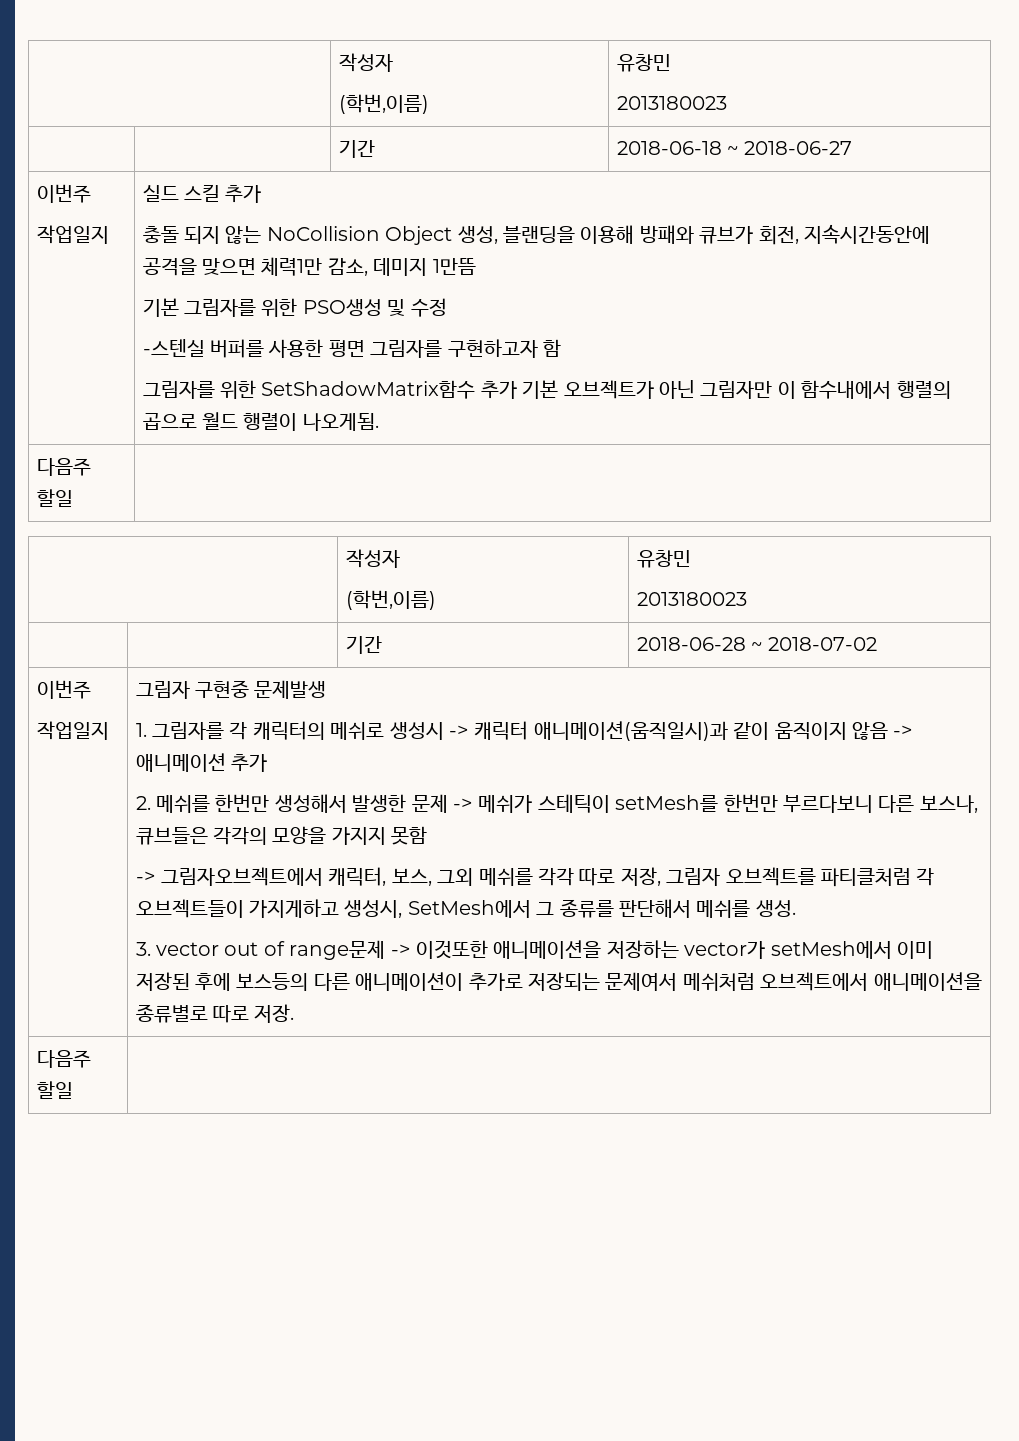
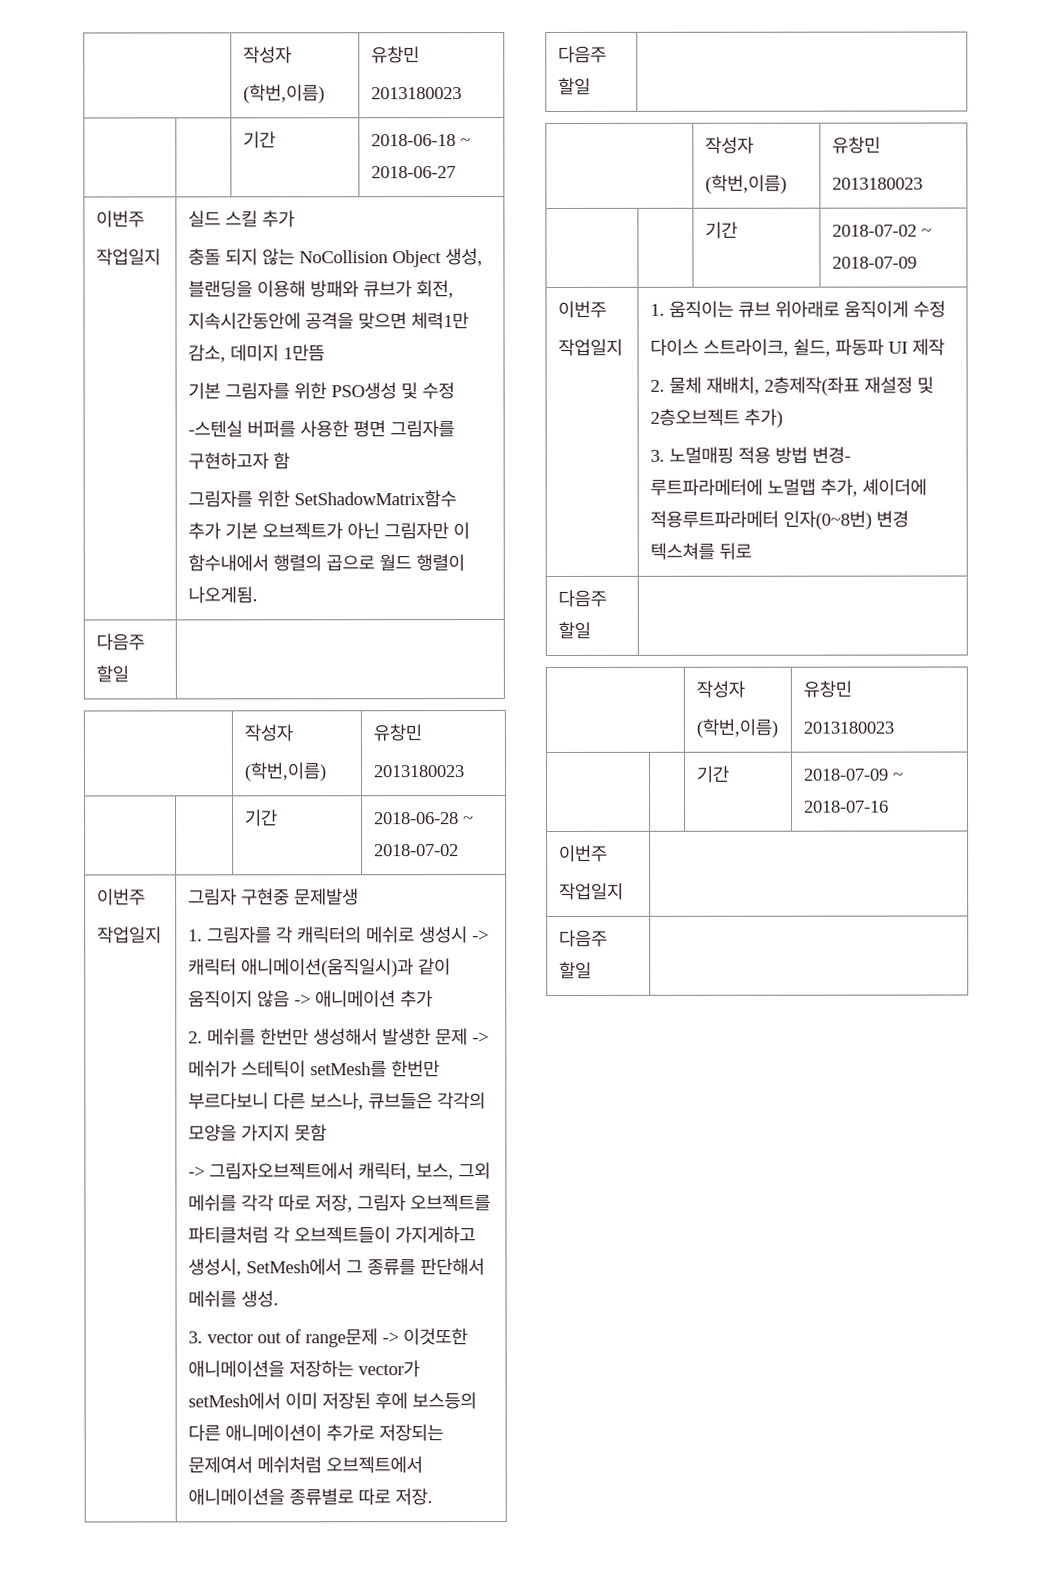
  3. vector out of range문제 -> 이것또한 애니메이션을 저장하는 vector가 setMesh에서 이미 저장된 후에 보스등의 다른 애니메이션이 추가로 저장되는 문제여서 메쉬처럼 오브젝트에서 애니메이션을 종류별로 따로 저장.
+ 다음주 할일 |
+ | 작성자
+ (학번,이름) | 유창민
+ 2013180023
+ | | 기간 | 2018-07-02 ~ 2018-07-09
+ 이번주
+ 작업일지 | 1. 움직이는 큐브 위아래로 움직이게 수정
+ 다이스 스트라이크, 쉴드, 파동파 UI 제작
+ 2. 물체 재배치, 2층제작(좌표 재설정 및 2층오브젝트 추가)
+ 3. 노멀매핑 적용 방법 변경- 루트파라메터에 노멀맵 추가, 셰이더에 적용루트파라메터 인자(0~8번) 변경 텍스쳐를 뒤로
+ 다음주 할일 |
+ | 작성자
+ (학번,이름) | 유창민
+ 2013180023
+ | | 기간 | 2018-07-09 ~ 2018-07-16
+ 이번주
+ 작업일지 |

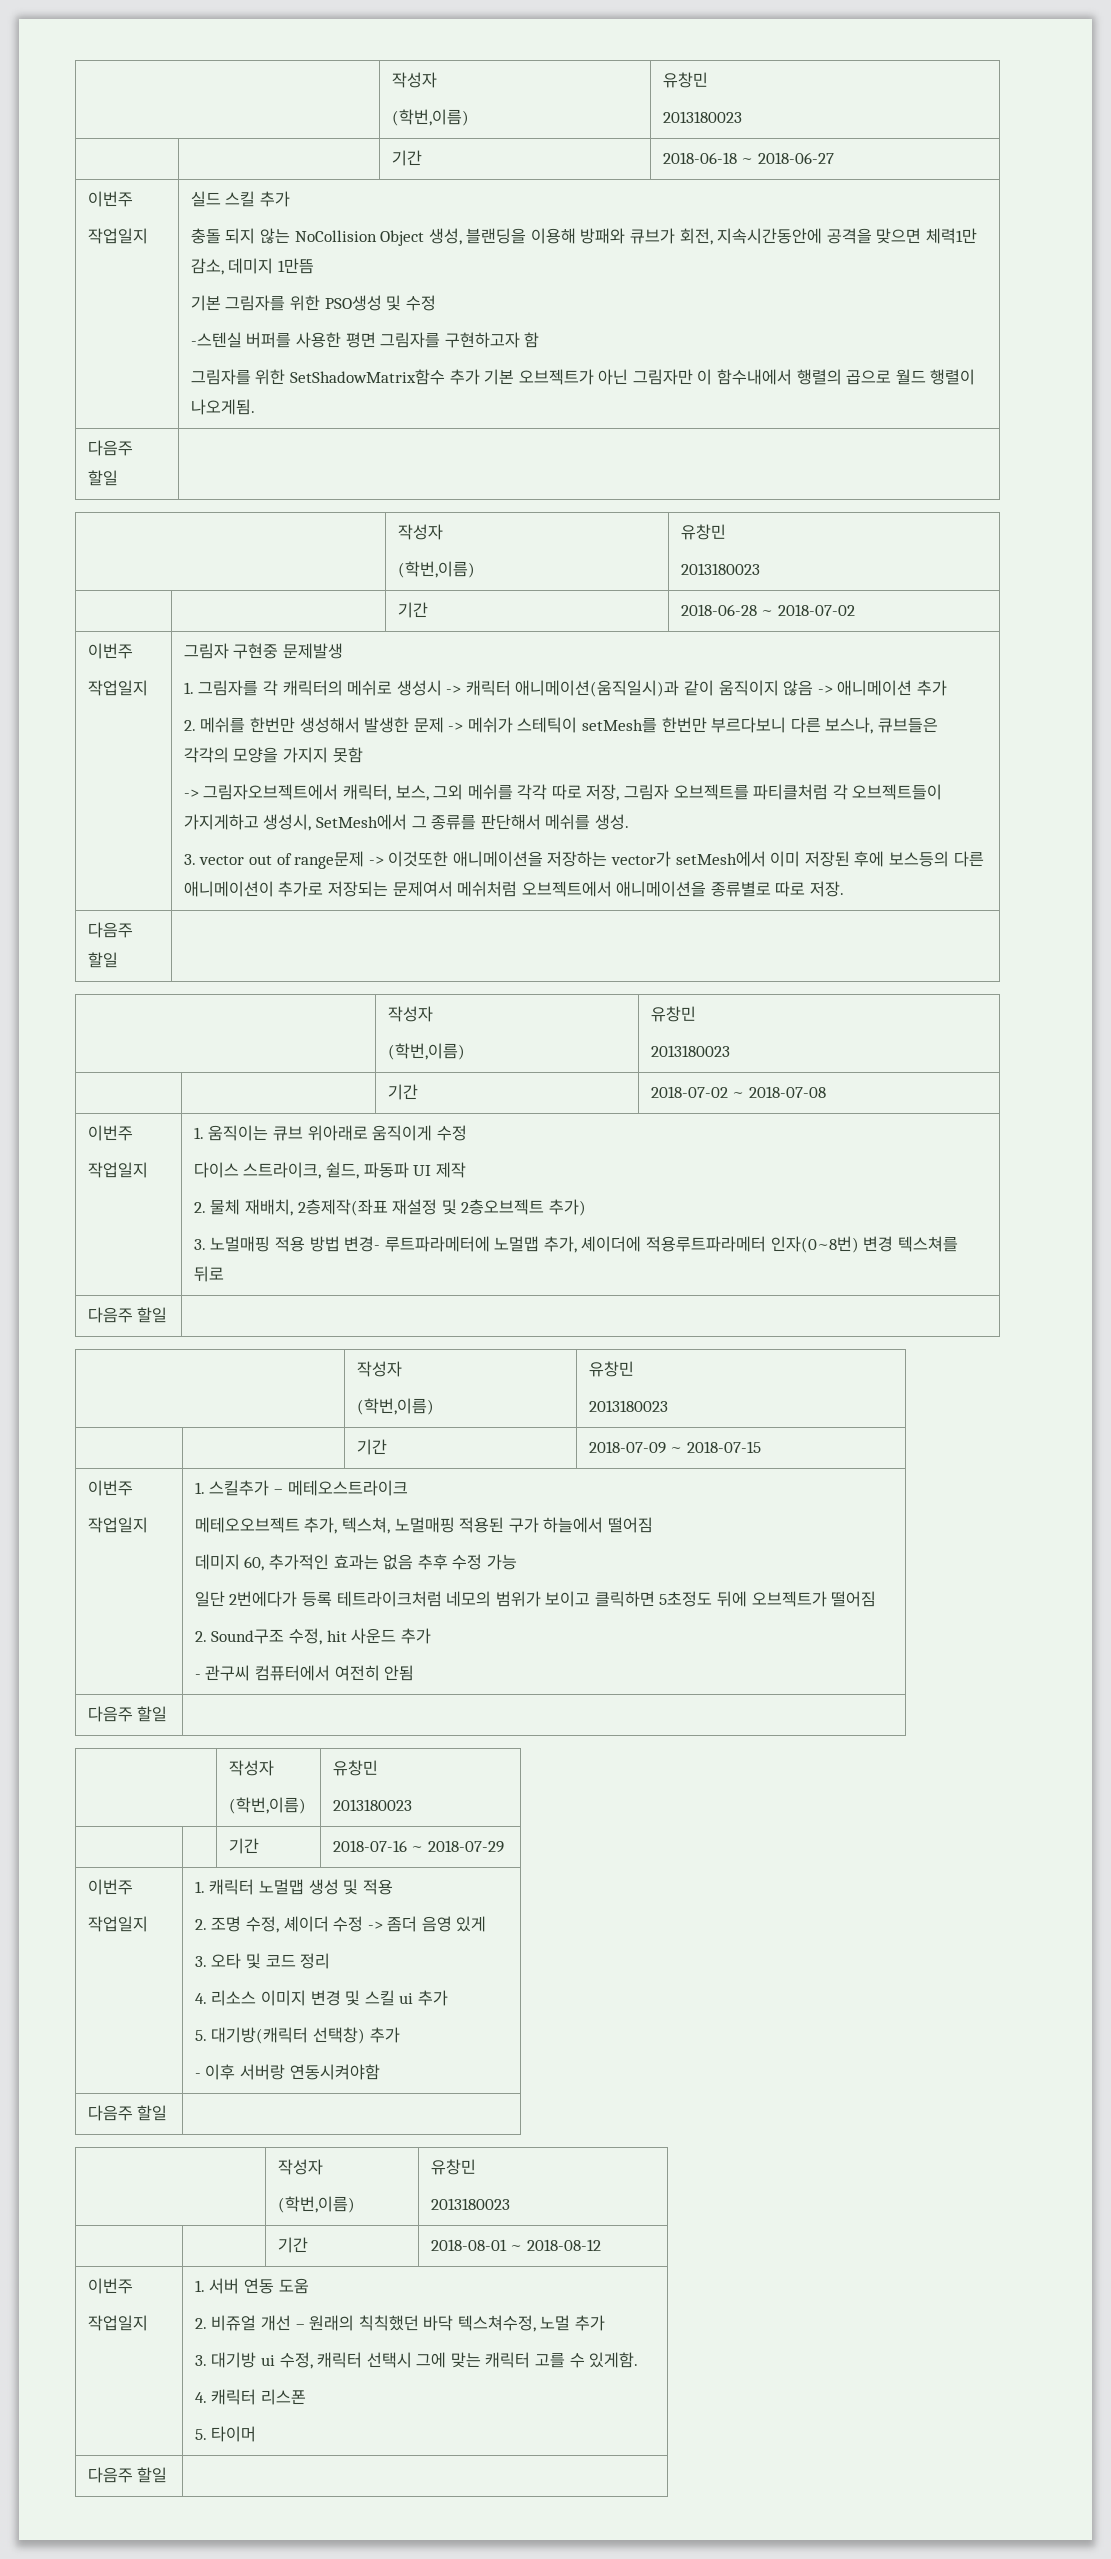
- | | 기간 | 2018-07-02 ~ 2018-07-09
+ | | 기간 | 2018-07-02 ~ 2018-07-08
- | | 기간 | 2018-07-09 ~ 2018-07-16
+ | | 기간 | 2018-07-09 ~ 2018-07-15
  이번주
- 작업일지 |
+ 작업일지 | 1. 스킬추가 – 메테오스트라이크
+ 메테오오브젝트 추가, 텍스쳐, 노멀매핑 적용된 구가 하늘에서 떨어짐
+ 데미지 60, 추가적인 효과는 없음 추후 수정 가능
+ 일단 2번에다가 등록 테트라이크처럼 네모의 범위가 보이고 클릭하면 5초정도 뒤에 오브젝트가 떨어짐
+ 2. Sound구조 수정, hit 사운드 추가
+ - 관구씨 컴퓨터에서 여전히 안됨
+ 다음주 할일 |
+ | 작성자
+ (학번,이름) | 유창민
+ 2013180023
+ | | 기간 | 2018-07-16 ~ 2018-07-29
+ 이번주
+ 작업일지 | 1. 캐릭터 노멀맵 생성 및 적용
+ 2. 조명 수정, 셰이더 수정 -> 좀더 음영 있게
+ 3. 오타 및 코드 정리
+ 4. 리소스 이미지 변경 및 스킬 ui 추가
+ 5. 대기방(캐릭터 선택창) 추가
+ - 이후 서버랑 연동시켜야함
+ 다음주 할일 |
+ | 작성자
+ (학번,이름) | 유창민
+ 2013180023
+ | | 기간 | 2018-08-01 ~ 2018-08-12
+ 이번주
+ 작업일지 | 1. 서버 연동 도움
+ 2. 비쥬얼 개선 – 원래의 칙칙했던 바닥 텍스쳐수정, 노멀 추가
+ 3. 대기방 ui 수정, 캐릭터 선택시 그에 맞는 캐릭터 고를 수 있게함.
+ 4. 캐릭터 리스폰
+ 5. 타이머

